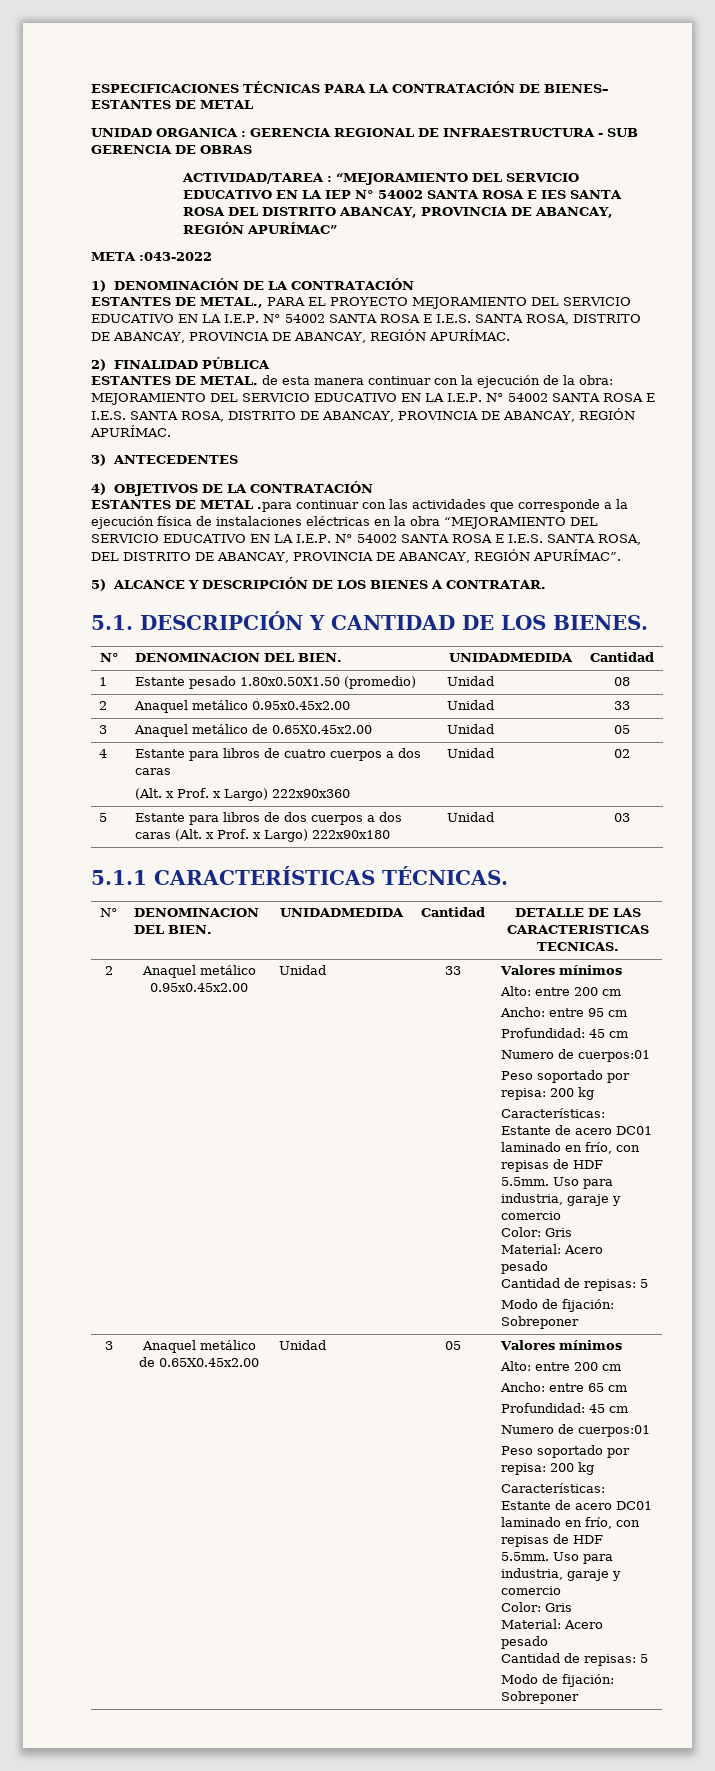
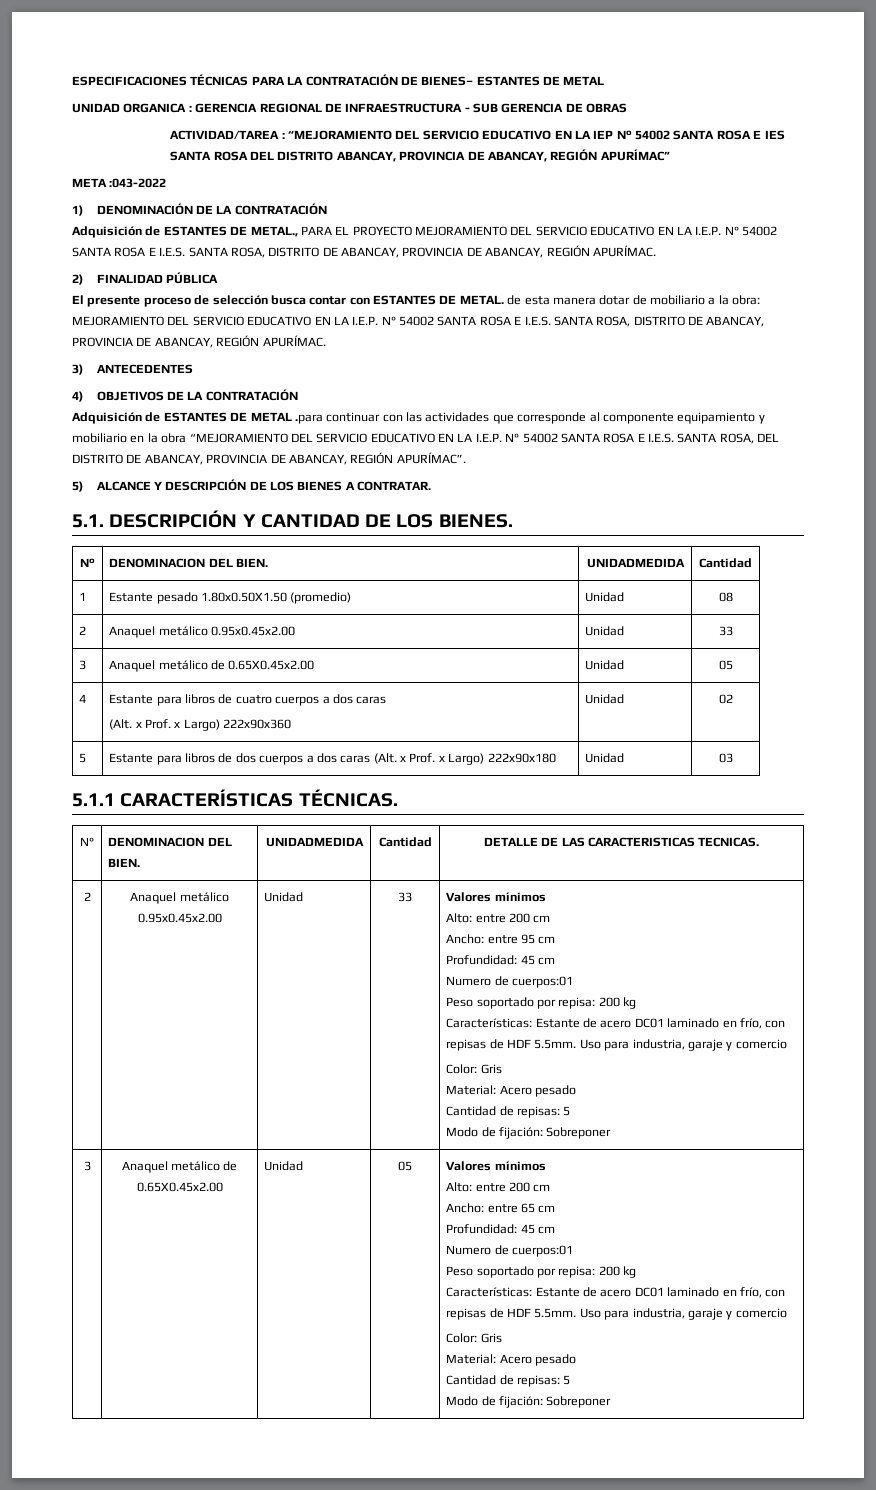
- ESTANTES DE METAL., PARA EL PROYECTO MEJORAMIENTO DEL SERVICIO EDUCATIVO EN LA I.E.P. N° 54002 SANTA ROSA E I.E.S. SANTA ROSA, DISTRITO DE ABANCAY, PROVINCIA DE ABANCAY, REGIÓN APURÍMAC.
+ Adquisición de ESTANTES DE METAL., PARA EL PROYECTO MEJORAMIENTO DEL SERVICIO EDUCATIVO EN LA I.E.P. N° 54002 SANTA ROSA E I.E.S. SANTA ROSA, DISTRITO DE ABANCAY, PROVINCIA DE ABANCAY, REGIÓN APURÍMAC.
- ESTANTES DE METAL. de esta manera continuar con la ejecución de la obra: MEJORAMIENTO DEL SERVICIO EDUCATIVO EN LA I.E.P. N° 54002 SANTA ROSA E I.E.S. SANTA ROSA, DISTRITO DE ABANCAY, PROVINCIA DE ABANCAY, REGIÓN APURÍMAC.
+ El presente proceso de selección busca contar con ESTANTES DE METAL. de esta manera dotar de mobiliario a la obra: MEJORAMIENTO DEL SERVICIO EDUCATIVO EN LA I.E.P. N° 54002 SANTA ROSA E I.E.S. SANTA ROSA, DISTRITO DE ABANCAY, PROVINCIA DE ABANCAY, REGIÓN APURÍMAC.
- ESTANTES DE METAL .para continuar con las actividades que corresponde a la ejecución física de instalaciones eléctricas en la obra “MEJORAMIENTO DEL SERVICIO EDUCATIVO EN LA I.E.P. N° 54002 SANTA ROSA E I.E.S. SANTA ROSA, DEL DISTRITO DE ABANCAY, PROVINCIA DE ABANCAY, REGIÓN APURÍMAC”.
+ Adquisición de ESTANTES DE METAL .para continuar con las actividades que corresponde al componente equipamiento y mobiliario en la obra “MEJORAMIENTO DEL SERVICIO EDUCATIVO EN LA I.E.P. N° 54002 SANTA ROSA E I.E.S. SANTA ROSA, DEL DISTRITO DE ABANCAY, PROVINCIA DE ABANCAY, REGIÓN APURÍMAC”.

